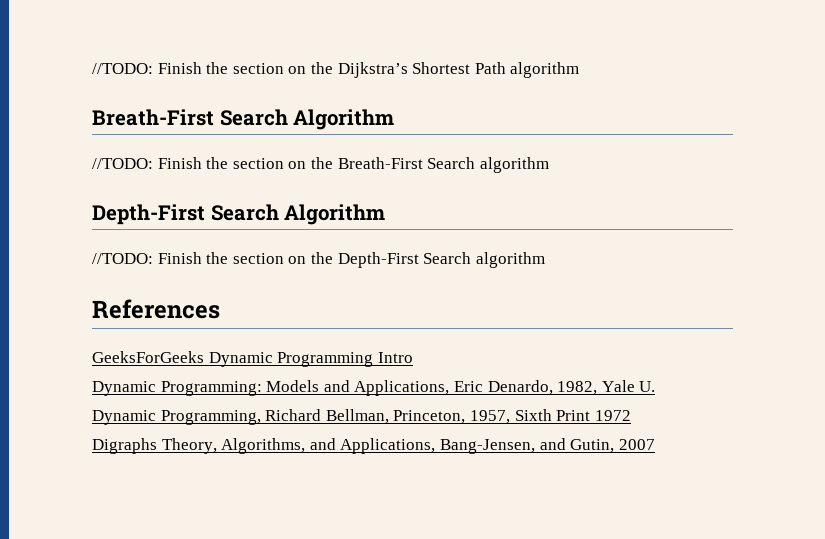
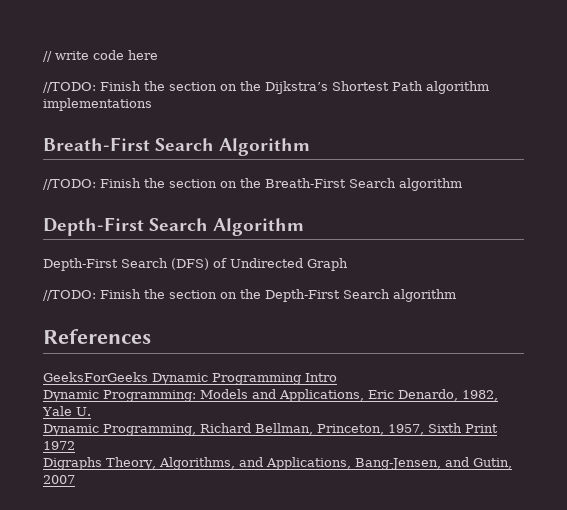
+ // write code here
- //TODO: Finish the section on the Dijkstra’s Shortest Path algorithm
+ //TODO: Finish the section on the Dijkstra’s Shortest Path algorithm implementations
+ Depth-First Search (DFS) of Undirected Graph

